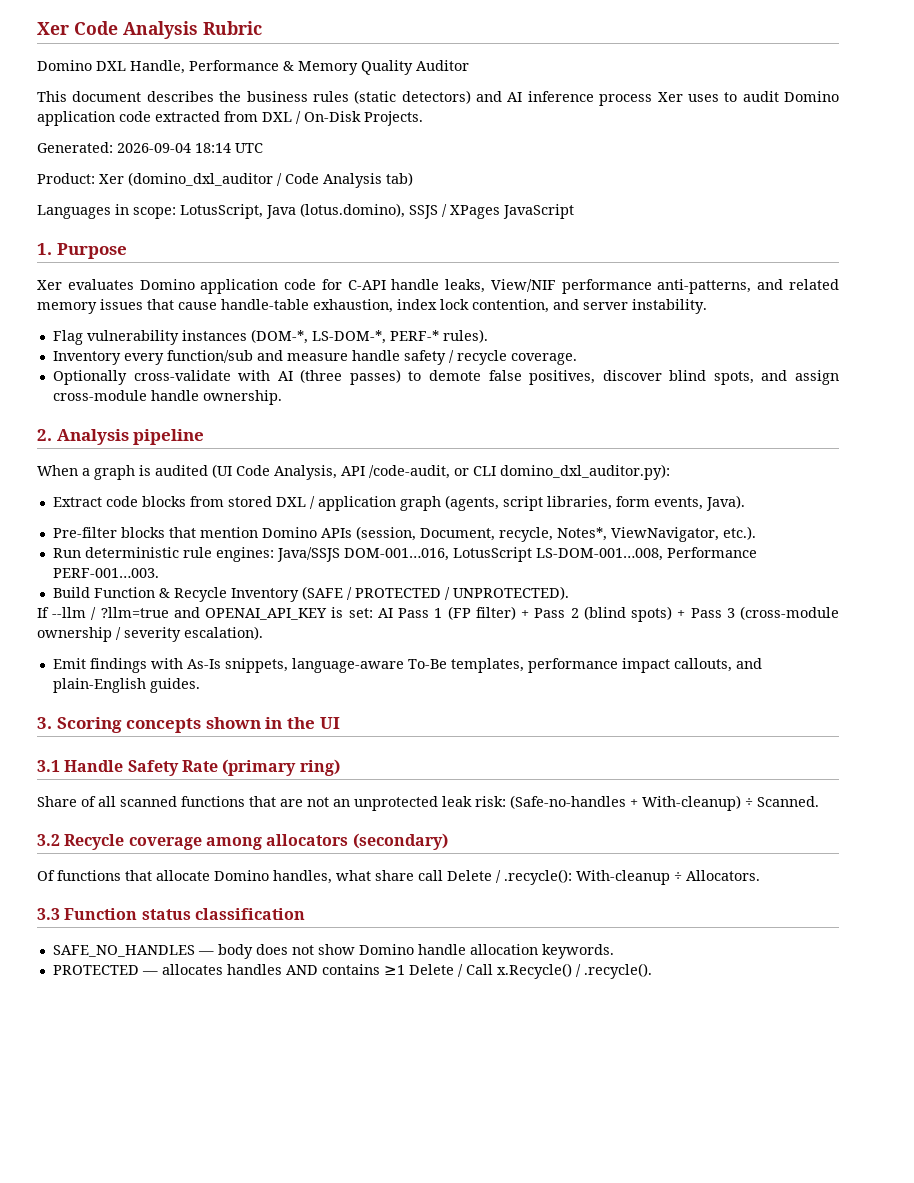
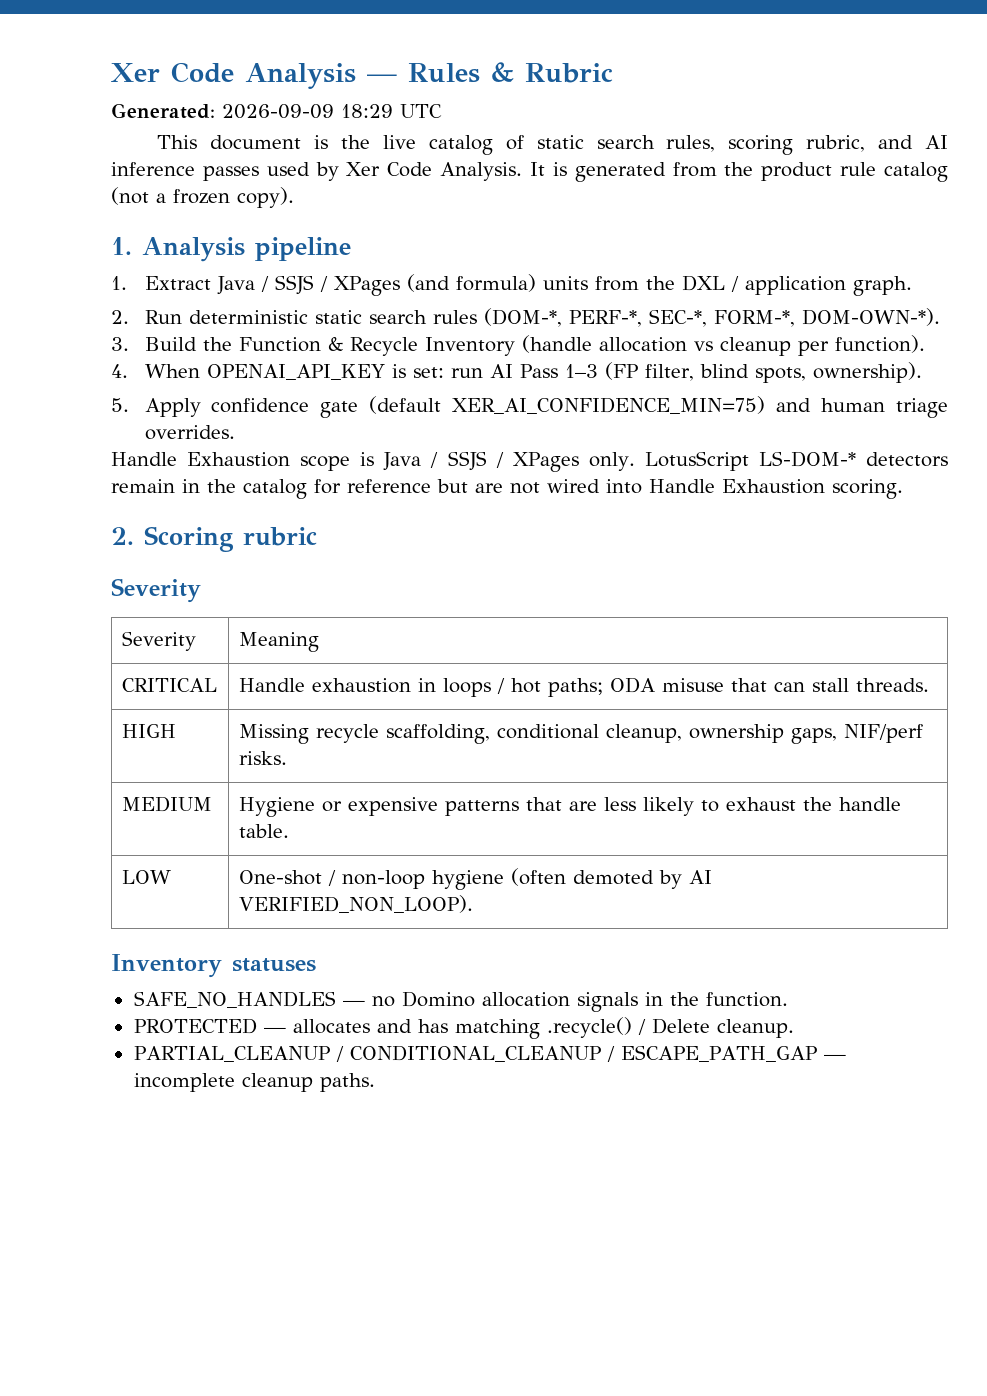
- Xer Code Analysis Rubric
- Domino DXL Handle, Performance & Memory Quality Auditor
- This document describes the business rules (static detectors) and AI inference process Xer uses to audit Domino application code extracted from DXL / On-Disk Projects.
- Generated: 2026-09-04 18:14 UTC
- Product: Xer (domino_dxl_auditor / Code Analysis tab)
- Languages in scope: LotusScript, Java (lotus.domino), SSJS / XPages JavaScript
- 1. Purpose
- Xer evaluates Domino application code for C-API handle leaks, View/NIF performance anti-patterns, and related memory issues that cause handle-table exhaustion, index lock contention, and server instability.
- Flag vulnerability instances (DOM-*, LS-DOM-*, PERF-* rules).
- Inventory every function/sub and measure handle safety / recycle coverage.
- Optionally cross-validate with AI (three passes) to demote false positives, discover blind spots, and assign cross-module handle ownership.
- 2. Analysis pipeline
- When a graph is audited (UI Code Analysis, API /code-audit, or CLI domino_dxl_auditor.py):
- Extract code blocks from stored DXL / application graph (agents, script libraries, form events, Java).
- Pre-filter blocks that mention Domino APIs (session, Document, recycle, Notes*, ViewNavigator, etc.).
- Run deterministic rule engines: Java/SSJS DOM-001…016, LotusScript LS-DOM-001…008, Performance PERF-001…003.
- Build Function & Recycle Inventory (SAFE / PROTECTED / UNPROTECTED).
- If --llm / ?llm=true and OPENAI_API_KEY is set: AI Pass 1 (FP filter) + Pass 2 (blind spots) + Pass 3 (cross-module ownership / severity escalation).
- Emit findings with As-Is snippets, language-aware To-Be templates, performance impact callouts, and plain-English guides.
- 3. Scoring concepts shown in the UI
- 3.1 Handle Safety Rate (primary ring)
- Share of all scanned functions that are not an unprotected leak risk: (Safe-no-handles + With-cleanup) ÷ Scanned.
- 3.2 Recycle coverage among allocators (secondary)
- Of functions that allocate Domino handles, what share call Delete / .recycle(): With-cleanup ÷ Allocators.
- 3.3 Function status classification
- SAFE_NO_HANDLES — body does not show Domino handle allocation keywords.
- PROTECTED — allocates handles AND contains ≥1 Delete / Call x.Recycle() / .recycle().
+ Xer Code Analysis — Rules & Rubric
+ Generated: 2026-09-09 18:29 UTC
+ This document is the live catalog of static search rules, scoring rubric, and AI inference passes used by Xer Code Analysis. It is generated from the product rule catalog (not a frozen copy).
+ 1. Analysis pipeline
+ 1. Extract Java / SSJS / XPages (and formula) units from the DXL / application graph.
+ 2. Run deterministic static search rules (DOM-*, PERF-*, SEC-*, FORM-*, DOM-OWN-*).
+ 3. Build the Function & Recycle Inventory (handle allocation vs cleanup per function).
+ 4. When OPENAI_API_KEY is set: run AI Pass 1–3 (FP filter, blind spots, ownership).
+ 5. Apply confidence gate (default XER_AI_CONFIDENCE_MIN=75) and human triage overrides.
+ Handle Exhaustion scope is Java / SSJS / XPages only. LotusScript LS-DOM-* detectors remain in the catalog for reference but are not wired into Handle Exhaustion scoring.
+ 2. Scoring rubric
+ Severity
+ Severity | Meaning
+ CRITICAL | Handle exhaustion in loops / hot paths; ODA misuse that can stall threads.
+ HIGH | Missing recycle scaffolding, conditional cleanup, ownership gaps, NIF/perf risks.
+ MEDIUM | Hygiene or expensive patterns that are less likely to exhaust the handle table.
+ LOW | One-shot / non-loop hygiene (often demoted by AI VERIFIED_NON_LOOP).
+ Inventory statuses
+ SAFE_NO_HANDLES — no Domino allocation signals in the function.
+ PROTECTED — allocates and has matching .recycle() / Delete cleanup.
+ PARTIAL_CLEANUP / CONDITIONAL_CLEANUP / ESCAPE_PATH_GAP — incomplete cleanup paths.

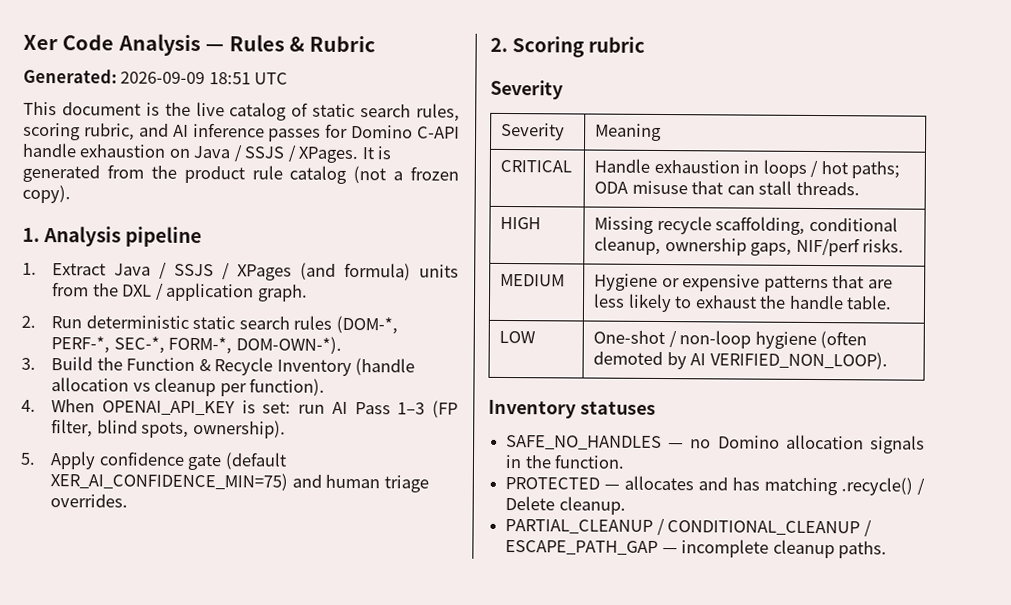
- Generated: 2026-09-09 18:29 UTC
+ Generated: 2026-09-09 18:51 UTC
- This document is the live catalog of static search rules, scoring rubric, and AI inference passes used by Xer Code Analysis.
+ This document is the live catalog of static search rules, scoring rubric, and AI inference passes for Domino C-API handle exhaustion on Java / SSJS / XPages.
- Handle Exhaustion scope is Java / SSJS / XPages only. LotusScript LS-DOM-* detectors remain in the catalog for reference but are not wired into Handle Exhaustion scoring.

